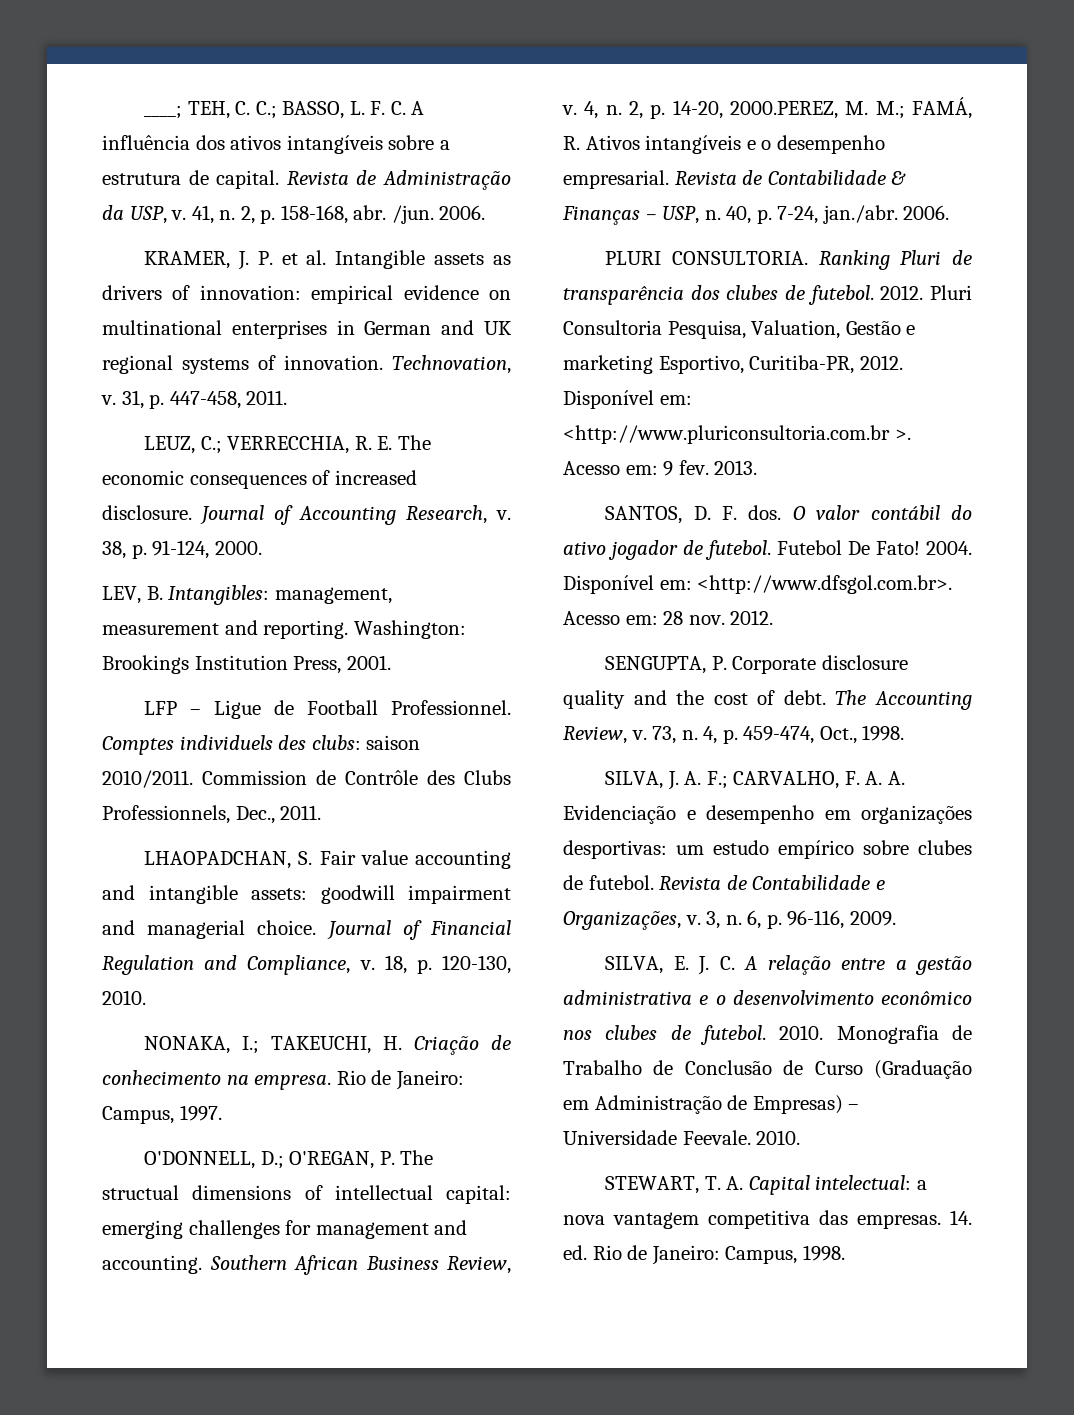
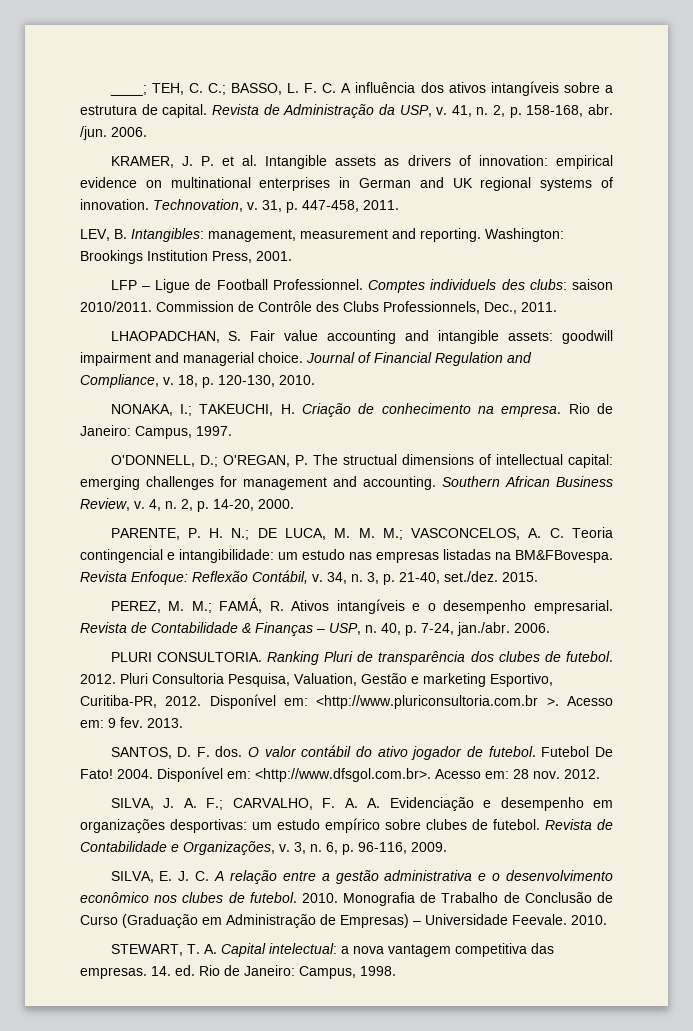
- LEUZ, C.; VERRECCHIA, R. E. The economic consequences of increased disclosure. Journal of Accounting Research, v. 38, p. 91-124, 2000.
- 2, p. 14-20, 2000.PEREZ, M. M.; FAMÁ, R. Ativos intangíveis e o desempenho empresarial.
+ 2, p. 14-20, 2000.
+ PARENTE, P. H. N.; DE LUCA, M. M. M.; VASCONCELOS, A. C. Teoria contingencial e intangibilidade: um estudo nas empresas listadas na BM&FBovespa. Revista Enfoque: Reflexão Contábil, v. 34, n. 3, p. 21-40, set./dez. 2015.
+ PEREZ, M. M.; FAMÁ, R. Ativos intangíveis e o desempenho empresarial.
- SENGUPTA, P. Corporate disclosure quality and the cost of debt. The Accounting Review, v. 73, n. 4, p. 459-474, Oct., 1998.

